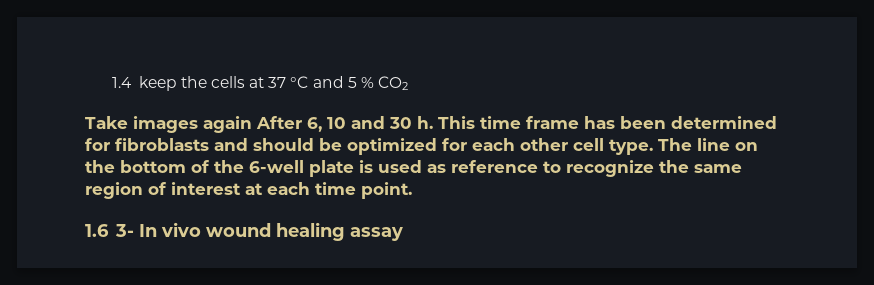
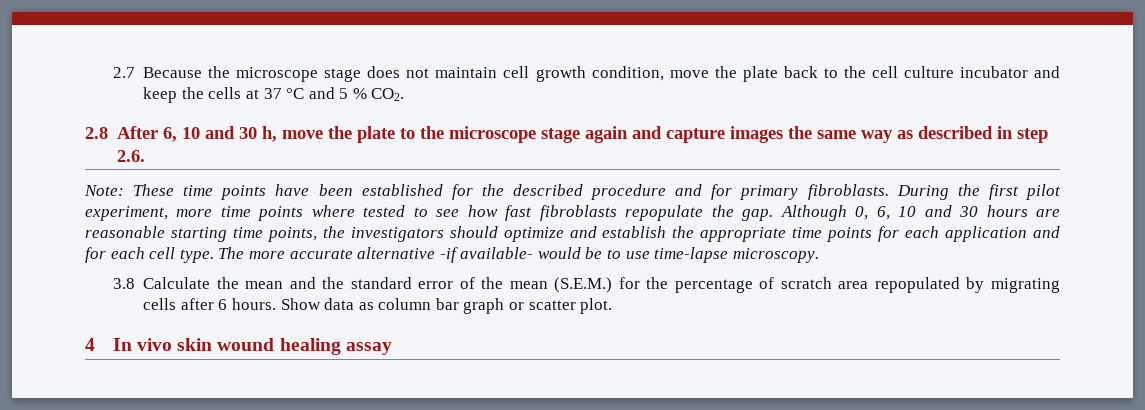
- 1.4 keep the cells at 37 °C and 5 % CO2
- Take images again After 6, 10 and 30 h. This time frame has been determined for fibroblasts and should be optimized for each other cell type. The line on the bottom of the 6-well plate is used as reference to recognize the same region of interest at each time point.
- 1.6 3- In vivo wound healing assay
+ 2.7 Because the microscope stage does not maintain cell growth condition, move the plate back to the cell culture incubator and keep the cells at 37 °C and 5 % CO2.
+ 2.8 After 6, 10 and 30 h, move the plate to the microscope stage again and capture images the same way as described in step 2.6.
+ Note: These time points have been established for the described procedure and for primary fibroblasts. During the first pilot experiment, more time points where tested to see how fast fibroblasts repopulate the gap. Although 0, 6, 10 and 30 hours are reasonable starting time points, the investigators should optimize and establish the appropriate time points for each application and for each cell type. The more accurate alternative -if available- would be to use time-lapse microscopy.
+ 3.8 Calculate the mean and the standard error of the mean (S.E.M.) for the percentage of scratch area repopulated by migrating cells after 6 hours. Show data as column bar graph or scatter plot.
+ 4 In vivo skin wound healing assay

